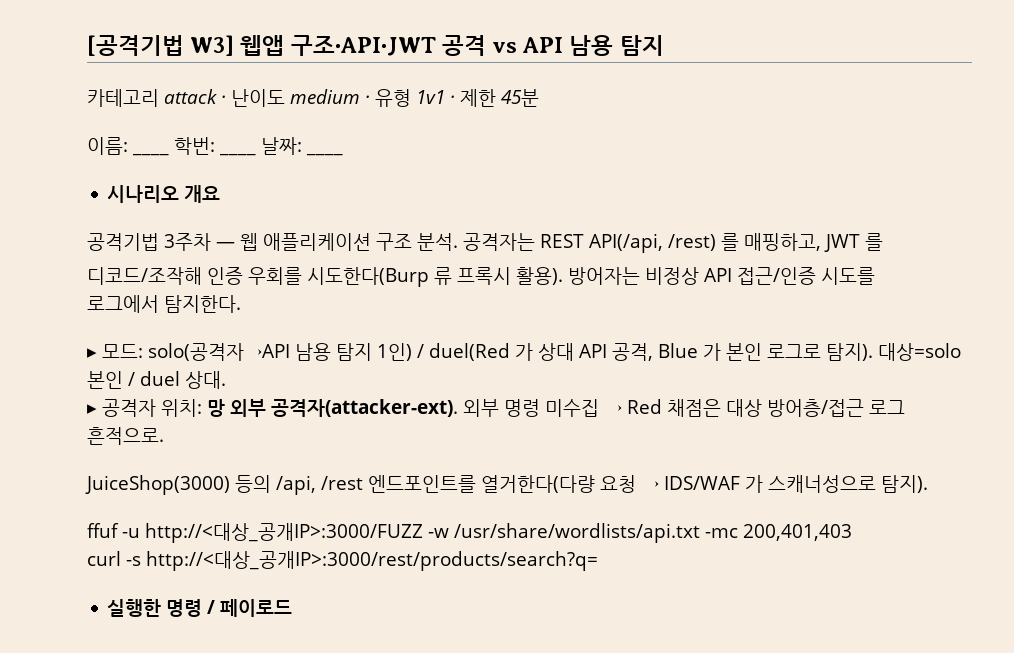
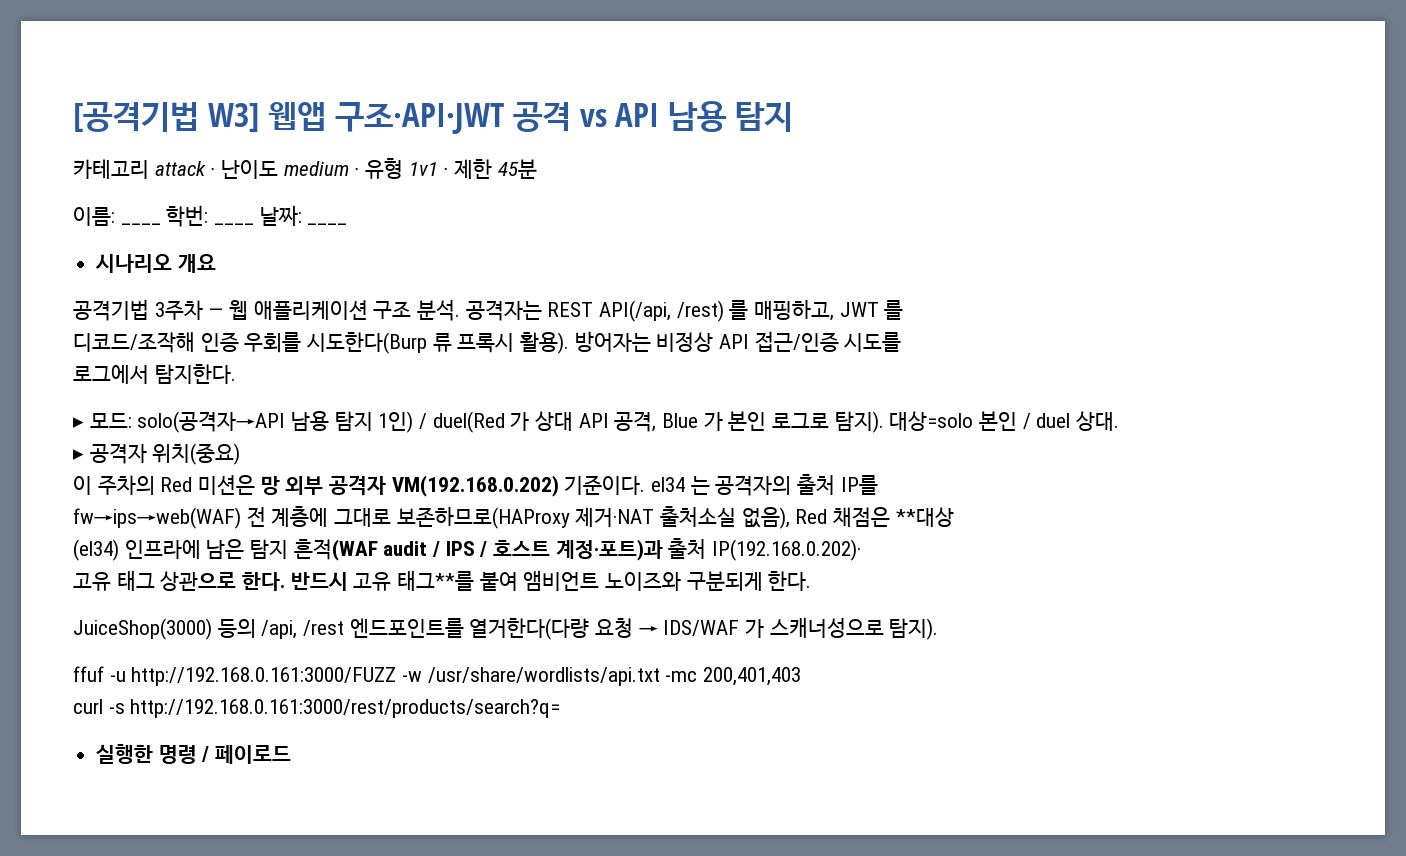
- ▸ 공격자 위치: 망 외부 공격자(attacker-ext). 외부 명령 미수집 → Red 채점은 대상 방어층/접근 로그 흔적으로.
+ ▸ 공격자 위치(중요)
+ 이 주차의 Red 미션은 망 외부 공격자 VM(192.168.0.202) 기준이다. el34 는 공격자의 출처 IP를
+ fw→ips→web(WAF) 전 계층에 그대로 보존하므로(HAProxy 제거·NAT 출처소실 없음), Red 채점은 **대상
+ (el34) 인프라에 남은 탐지 흔적(WAF audit / IPS / 호스트 계정·포트)과 출처 IP(192.168.0.202)·
+ 고유 태그 상관으로 한다. 반드시 고유 태그**를 붙여 앰비언트 노이즈와 구분되게 한다.
- ffuf -u http://<대상_공개IP>:3000/FUZZ -w /usr/share/wordlists/api.txt -mc 200,401,403
+ ffuf -u http://192.168.0.161:3000/FUZZ -w /usr/share/wordlists/api.txt -mc 200,401,403
- curl -s http://<대상_공개IP>:3000/rest/products/search?q=
+ curl -s http://192.168.0.161:3000/rest/products/search?q=

